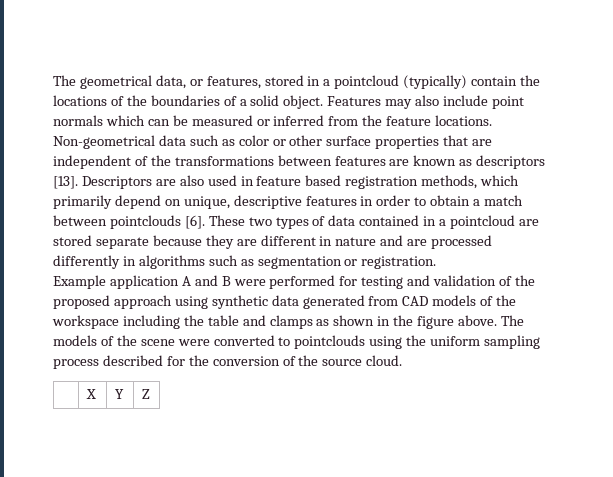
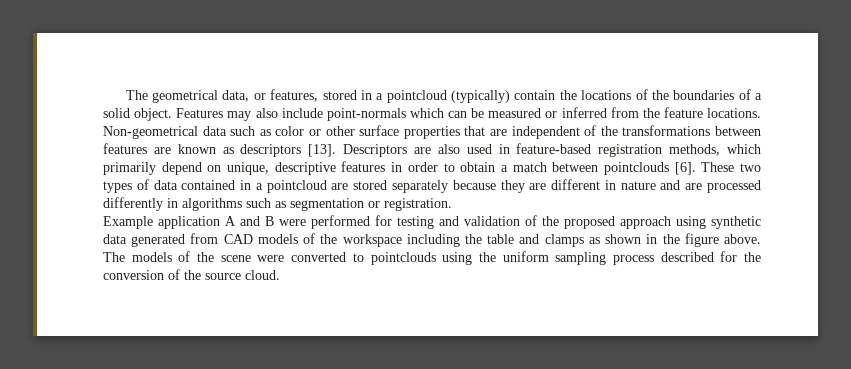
- Features may also include point normals which can be measured or inferred from the feature locations.
+ Features may also include point-normals which can be measured or inferred from the feature locations.
- Descriptors are also used in feature based registration methods, which primarily depend on unique, descriptive features in order to obtain a match between pointclouds [6].
+ Descriptors are also used in feature-based registration methods, which primarily depend on unique, descriptive features in order to obtain a match between pointclouds [6].
- These two types of data contained in a pointcloud are stored separate because they are different in nature and are processed differently in algorithms such as segmentation or registration.
+ These two types of data contained in a pointcloud are stored separately because they are different in nature and are processed differently in algorithms such as segmentation or registration.
- | X | Y | Z

